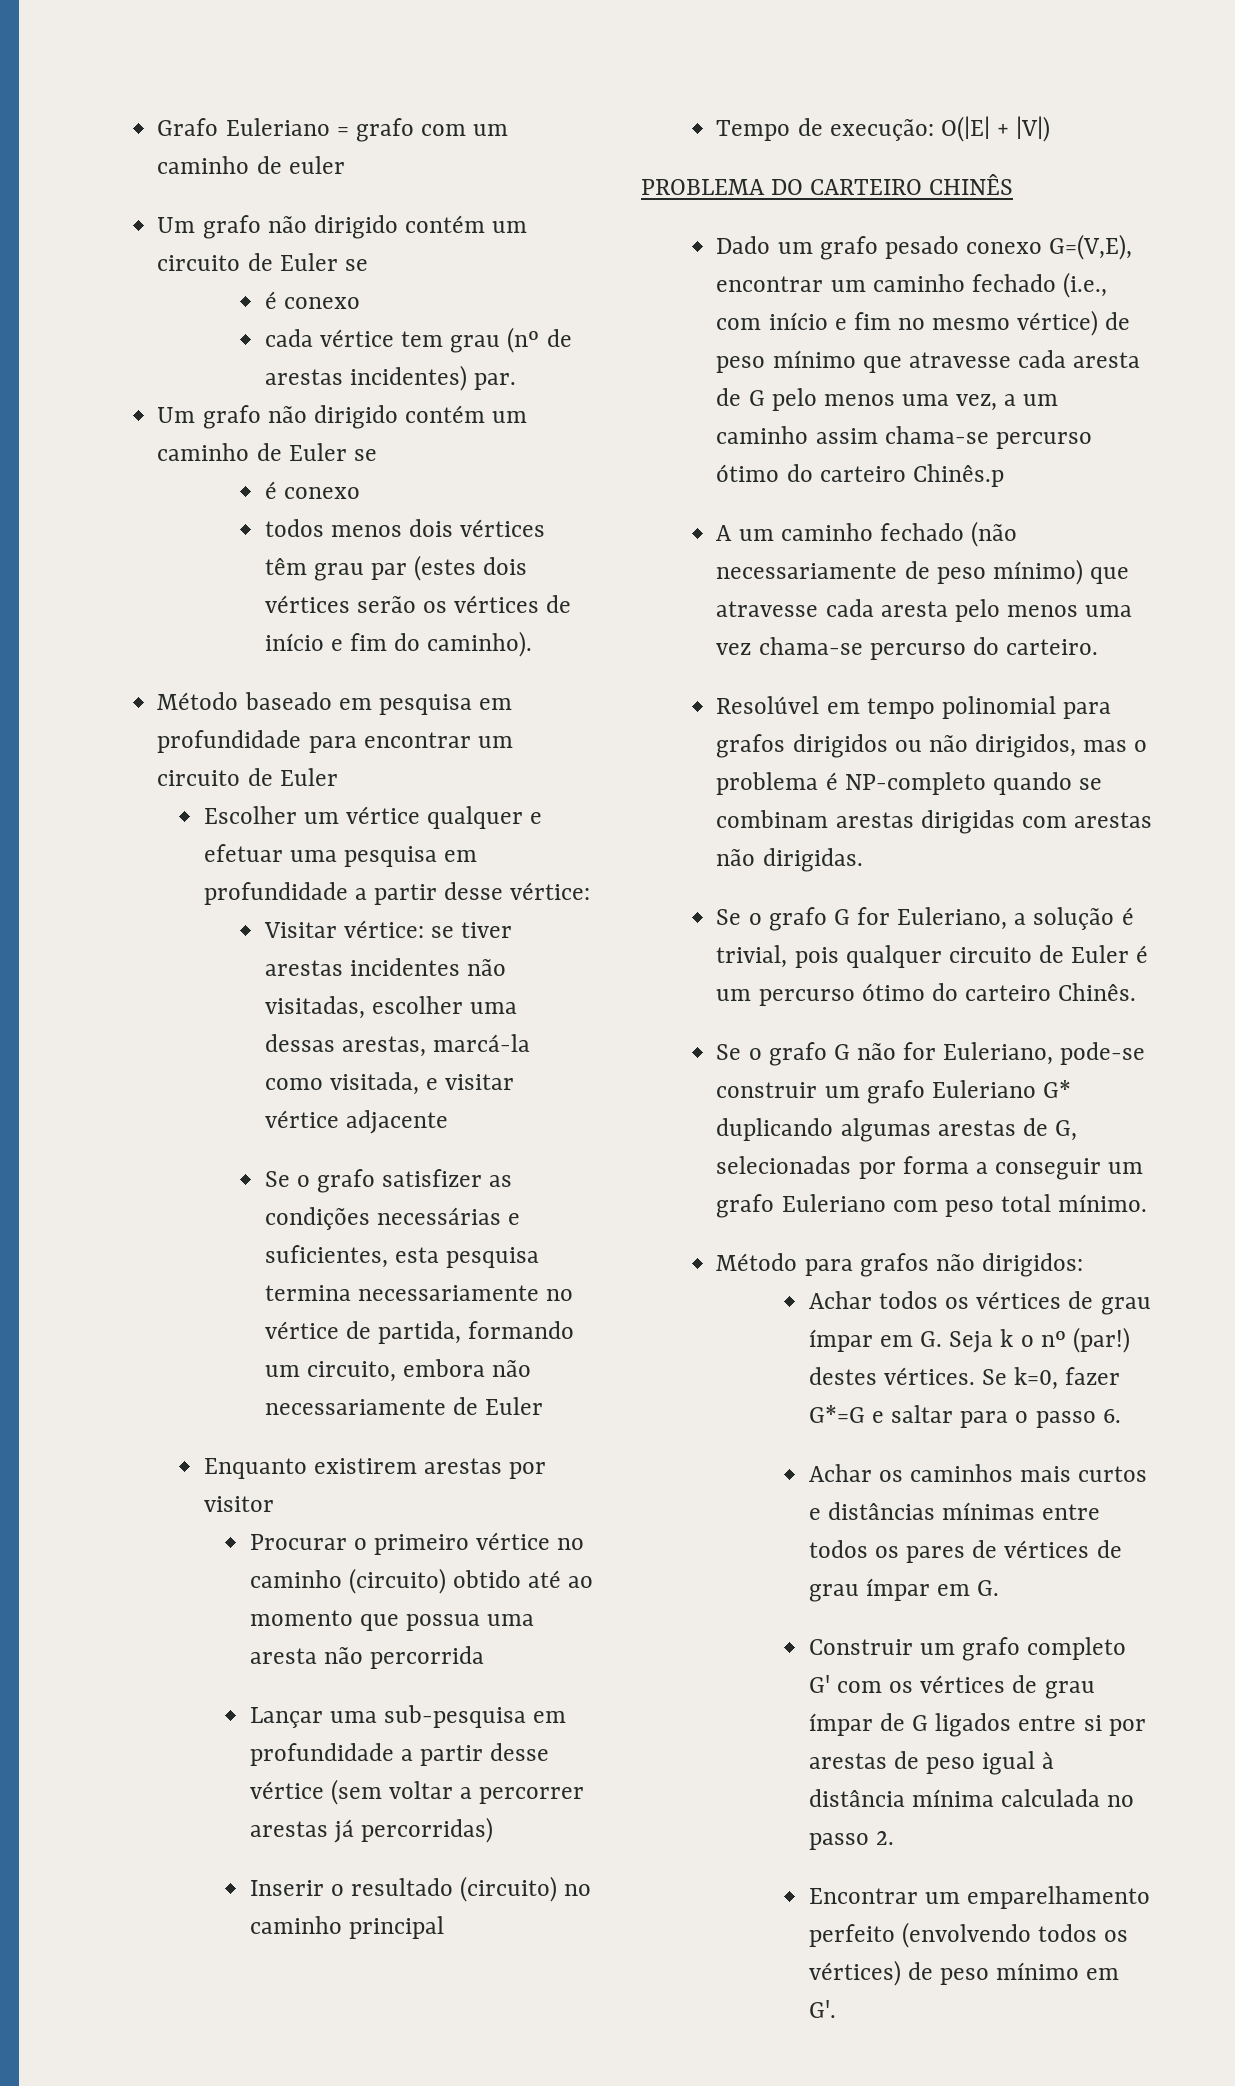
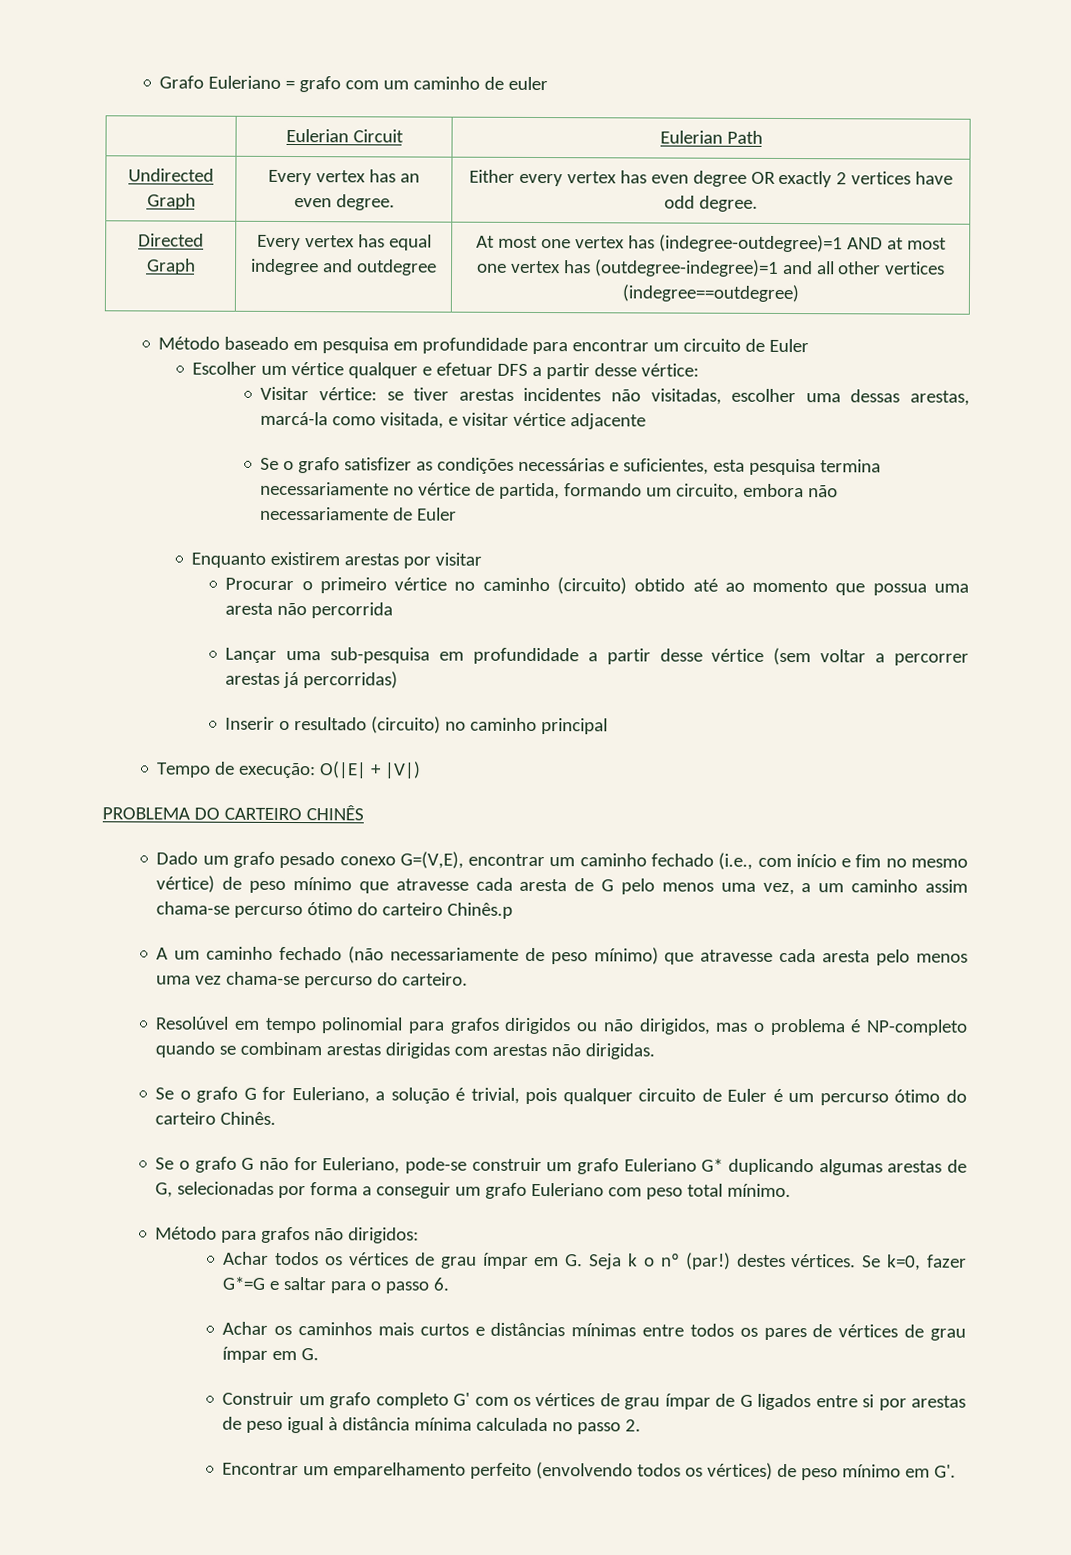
- Um grafo não dirigido contém um circuito de Euler se
- é conexo
- cada vértice tem grau (nº de arestas incidentes) par.
- Um grafo não dirigido contém um caminho de Euler se
- é conexo
- todos menos dois vértices têm grau par (estes dois vértices serão os vértices de início e fim do caminho).
+ | Eulerian Circuit | Eulerian Path
+ Undirected Graph | Every vertex has an even degree. | Either every vertex has even degree OR exactly 2 vertices have odd degree.
+ Directed Graph | Every vertex has equal indegree and outdegree | At most one vertex has (indegree-outdegree)=1 AND at most one vertex has (outdegree-indegree)=1 and all other vertices (indegree==outdegree)
- Escolher um vértice qualquer e efetuar uma pesquisa em profundidade a partir desse vértice:
+ Escolher um vértice qualquer e efetuar DFS a partir desse vértice:
- Enquanto existirem arestas por visitor
+ Enquanto existirem arestas por visitar

